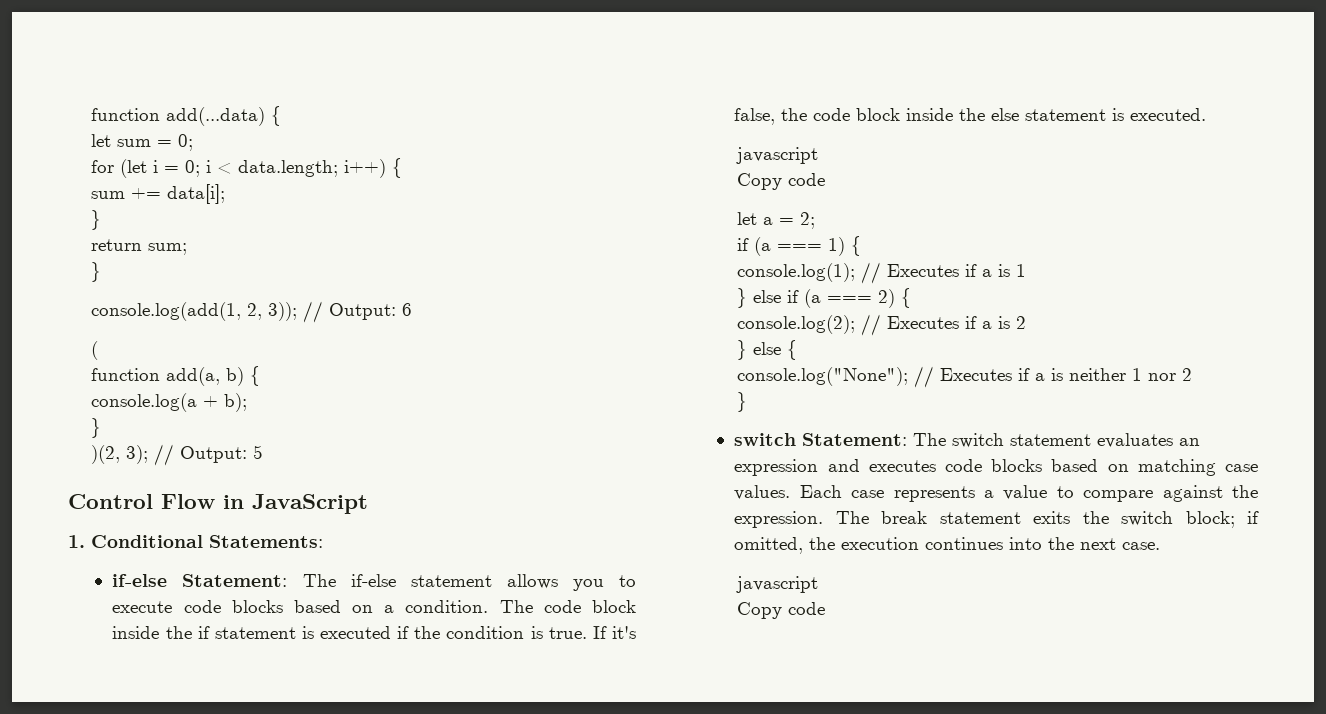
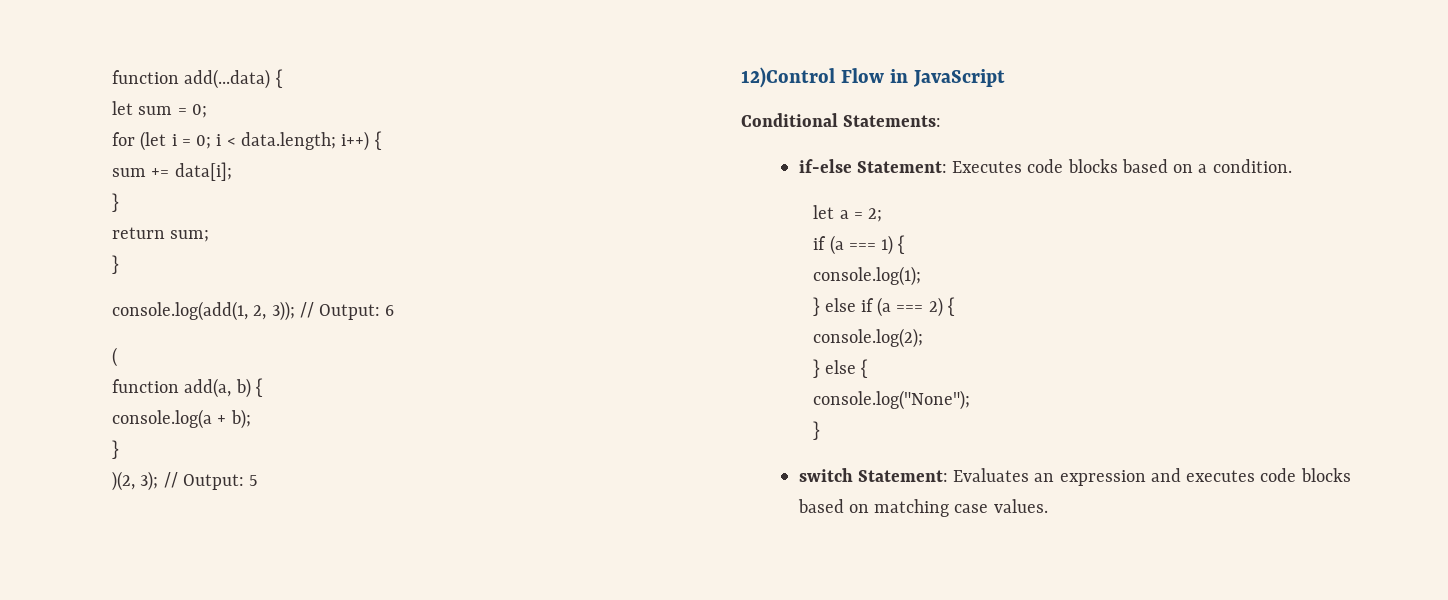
- Control Flow in JavaScript
+ 12)Control Flow in JavaScript
- 1. Conditional Statements:
+ Conditional Statements:
- if-else Statement: The if-else statement allows you to execute code blocks based on a condition. The code block inside the if statement is executed if the condition is true. If it's false, the code block inside the else statement is executed.
- javascript
- Copy code
+ if-else Statement: Executes code blocks based on a condition.
- console.log(1); // Executes if a is 1
+ console.log(1);
- console.log(2); // Executes if a is 2
+ console.log(2);
  } else {
- console.log("None"); // Executes if a is neither 1 nor 2
+ console.log("None");
- switch Statement: The switch statement evaluates an expression and executes code blocks based on matching case values. Each case represents a value to compare against the expression. The break statement exits the switch block; if omitted, the execution continues into the next case.
- javascript
- Copy code
+ switch Statement: Evaluates an expression and executes code blocks based on matching case values.

